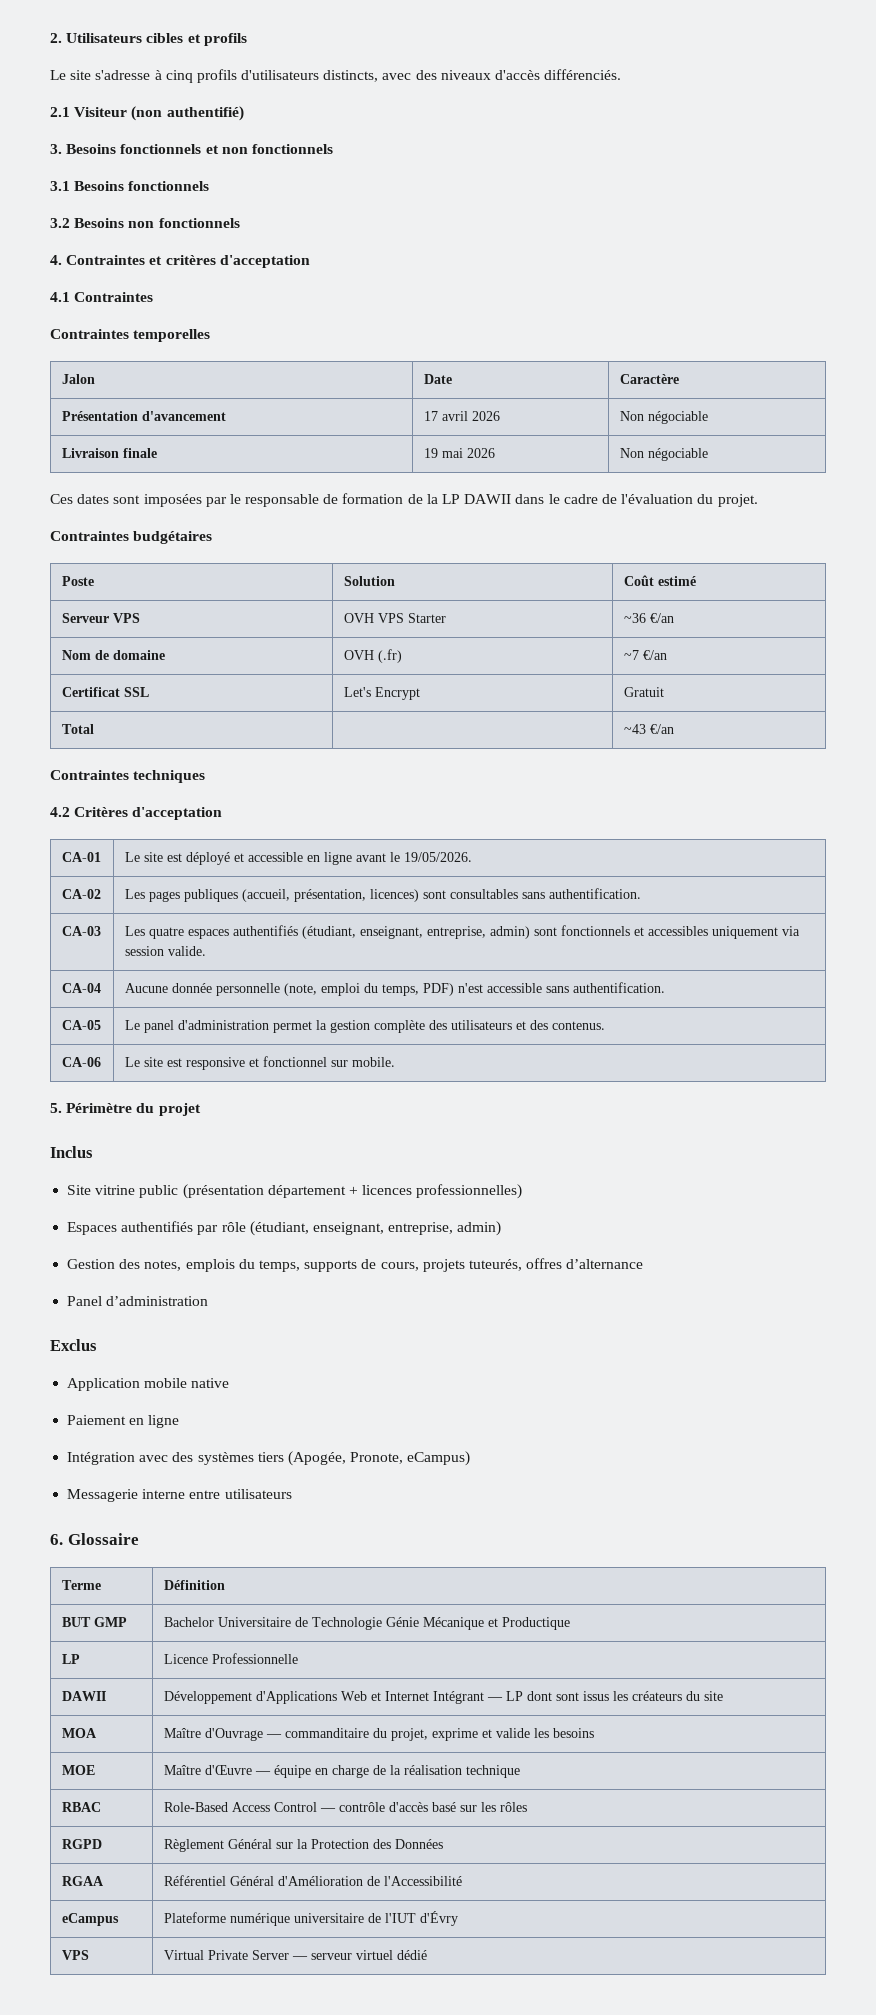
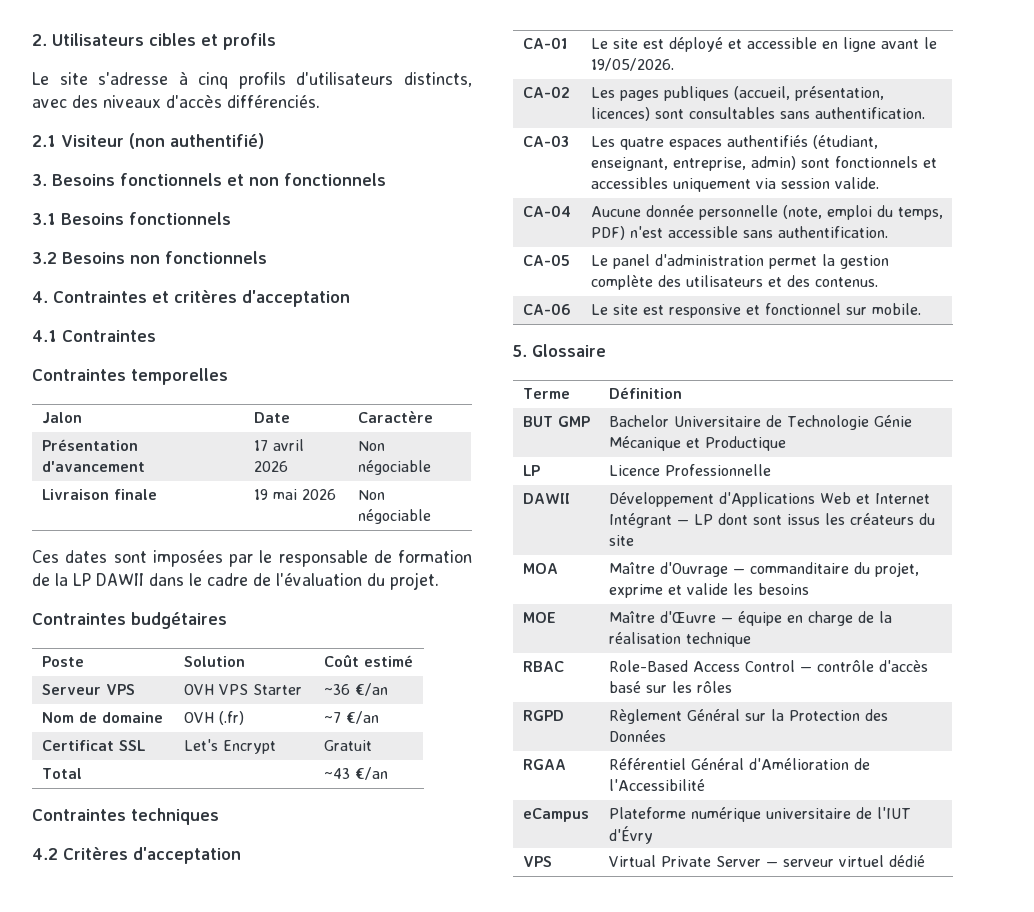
- 5. Périmètre du projet
- Inclus
- Site vitrine public (présentation département + licences professionnelles)
- Espaces authentifiés par rôle (étudiant, enseignant, entreprise, admin)
- Gestion des notes, emplois du temps, supports de cours, projets tuteurés, offres d’alternance
- Panel d’administration
- Exclus
- Application mobile native
- Paiement en ligne
- Intégration avec des systèmes tiers (Apogée, Pronote, eCampus)
- Messagerie interne entre utilisateurs
- 6. Glossaire
+ 5. Glossaire

